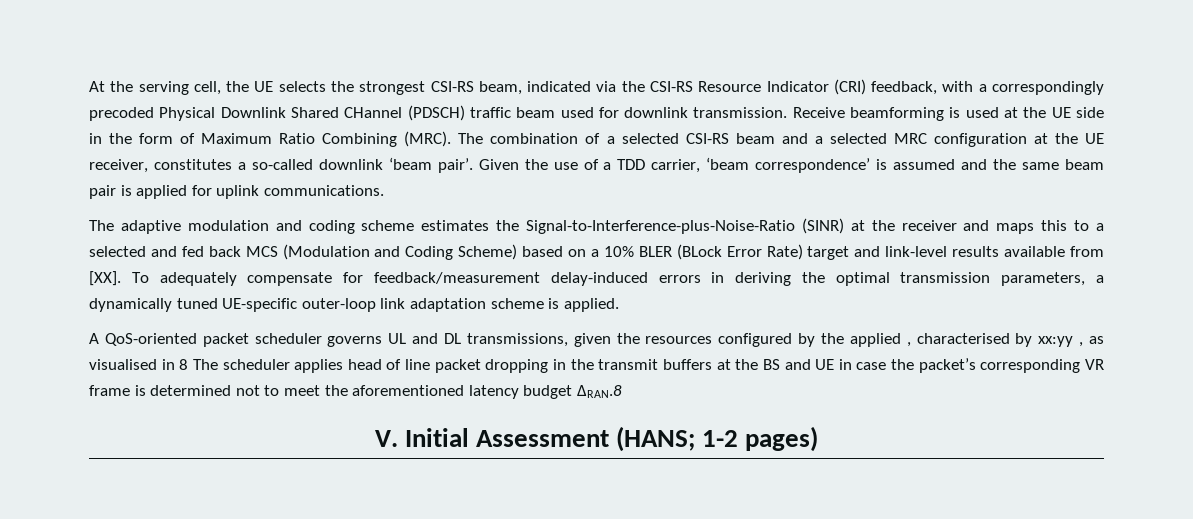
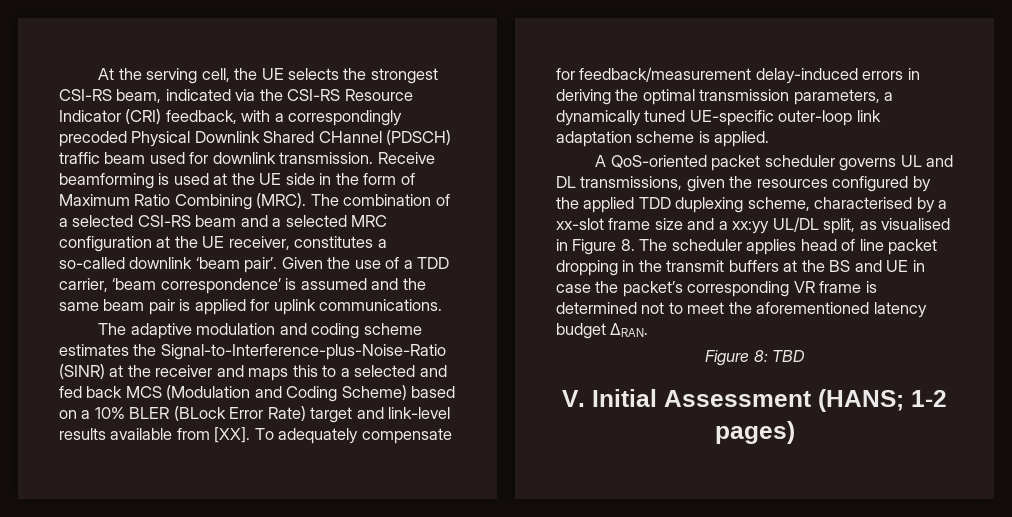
- A QoS-oriented packet scheduler governs UL and DL transmissions, given the resources configured by the applied , characterised by xx:yy , as visualised in 8 The scheduler applies head of line packet dropping in the transmit buffers at the BS and UE in case the packet’s corresponding VR frame is determined not to meet the aforementioned latency budget ΔRAN.8
+ A QoS-oriented packet scheduler governs UL and DL transmissions, given the resources configured by the applied TDD duplexing scheme, characterised by a xx-slot frame size and a xx:yy UL/DL split, as visualised in Figure 8. The scheduler applies head of line packet dropping in the transmit buffers at the BS and UE in case the packet’s corresponding VR frame is determined not to meet the aforementioned latency budget ΔRAN.
+ Figure 8: TBD

